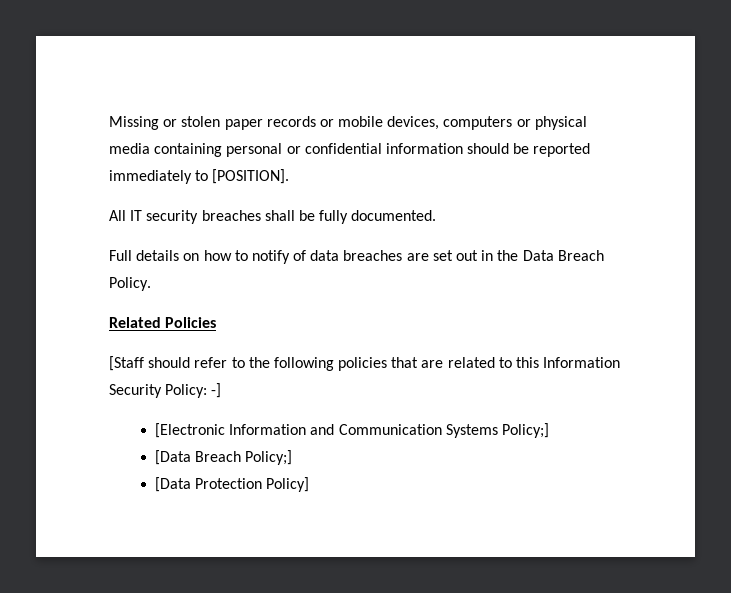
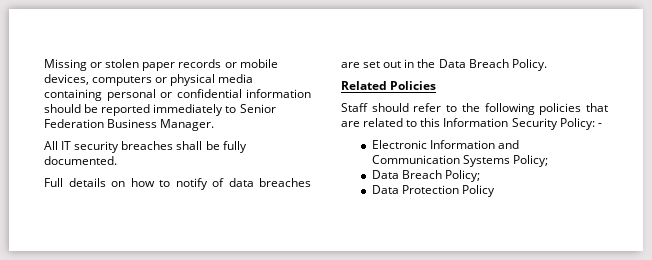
- Missing or stolen paper records or mobile devices, computers or physical media containing personal or confidential information should be reported immediately to [POSITION].
+ Missing or stolen paper records or mobile devices, computers or physical media containing personal or confidential information should be reported immediately to Senior Federation Business Manager.
- [Staff should refer to the following policies that are related to this Information Security Policy: -]
- [Electronic Information and Communication Systems Policy;]
- [Data Breach Policy;]
- [Data Protection Policy]
+ Staff should refer to the following policies that are related to this Information Security Policy: -
+ Electronic Information and Communication Systems Policy;
+ Data Breach Policy;
+ Data Protection Policy

